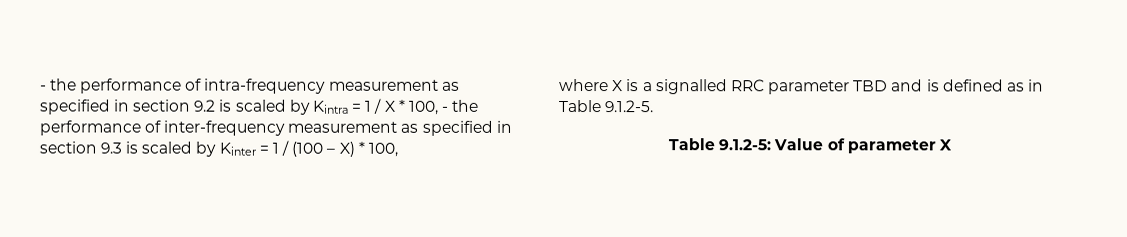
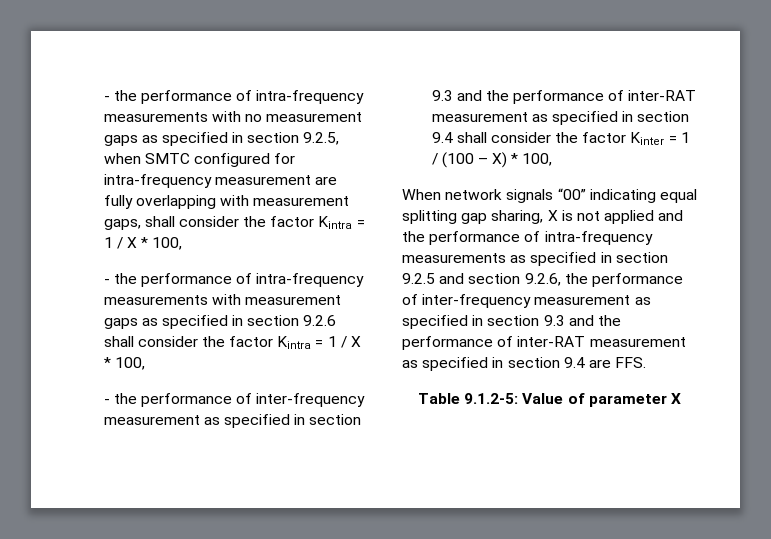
- - the performance of intra-frequency measurement as specified in section 9.2 is scaled by Kintra = 1 / X * 100, - the performance of inter-frequency measurement as specified in section 9.3 is scaled by Kinter = 1 / (100 – X) * 100,
+ - the performance of intra-frequency measurements with no measurement gaps as specified in section 9.2.5, when SMTC configured for intra-frequency measurement are fully overlapping with measurement gaps, shall consider the factor Kintra = 1 / X * 100,
+ - the performance of intra-frequency measurements with measurement gaps as specified in section 9.2.6 shall consider the factor Kintra = 1 / X * 100,
+ - the performance of inter-frequency measurement as specified in section 9.3 and the performance of inter-RAT measurement as specified in section 9.4 shall consider the factor Kinter = 1 / (100 – X) * 100,
- where X is a signalled RRC parameter TBD and is defined as in Table 9.1.2-5.
+ When network signals “00” indicating equal splitting gap sharing, X is not applied and the performance of intra-frequency measurements as specified in section 9.2.5 and section 9.2.6, the performance of inter-frequency measurement as specified in section 9.3 and the performance of inter-RAT measurement as specified in section 9.4 are FFS.

